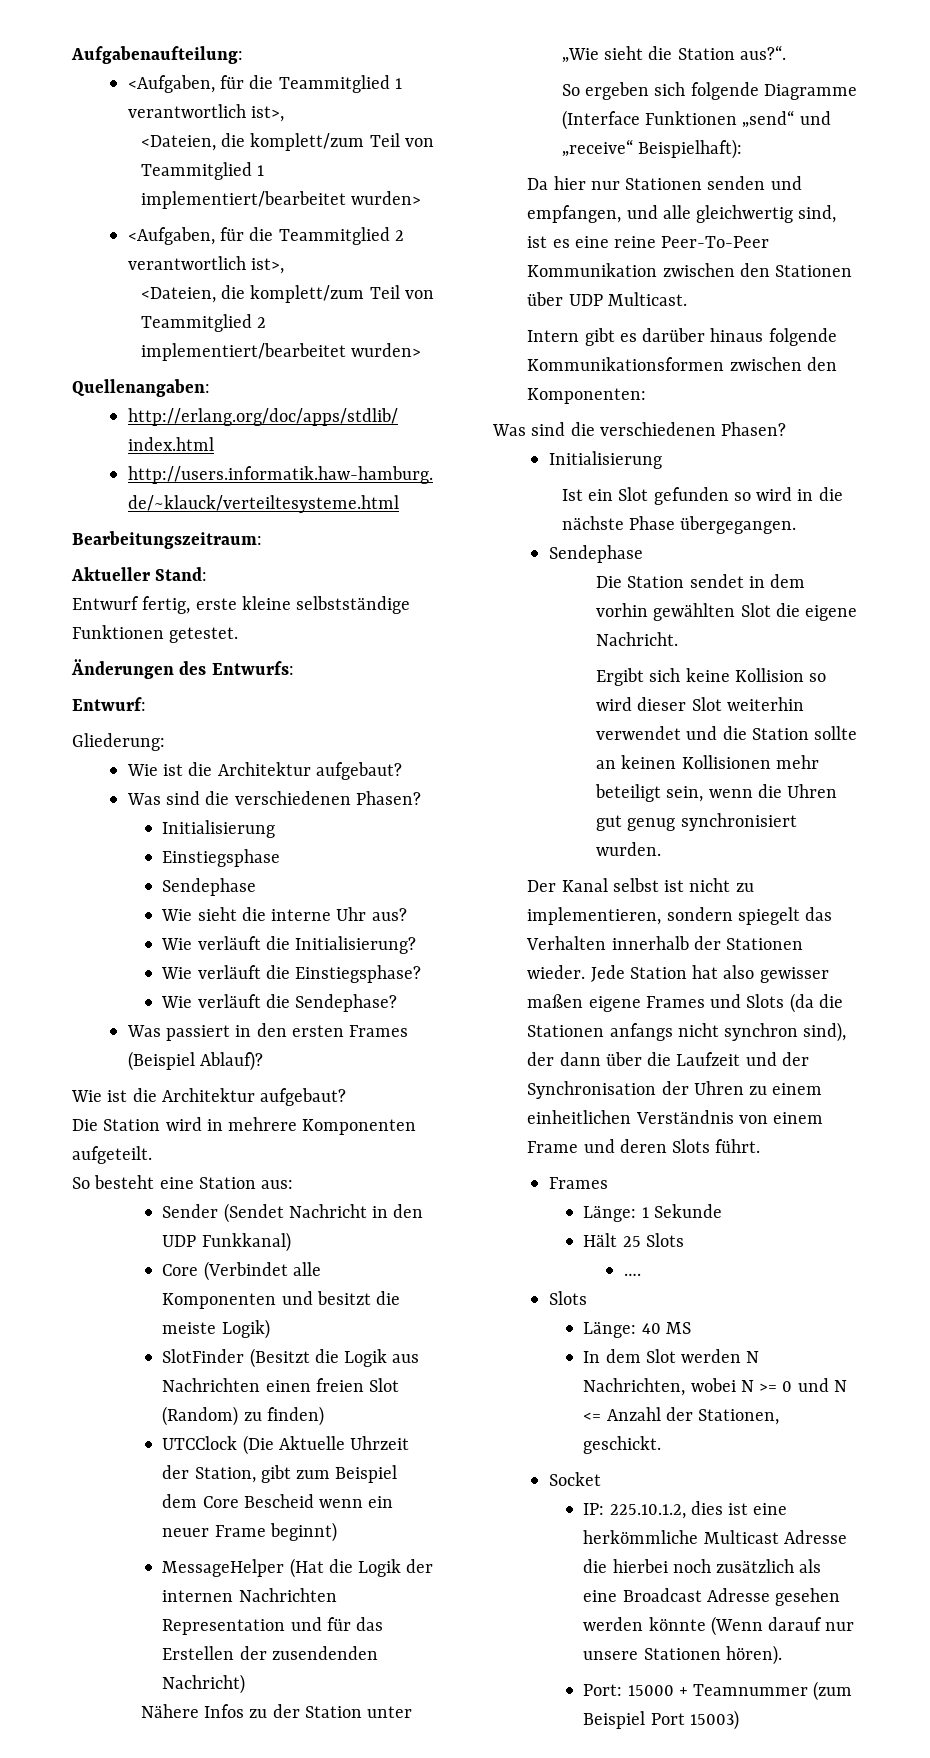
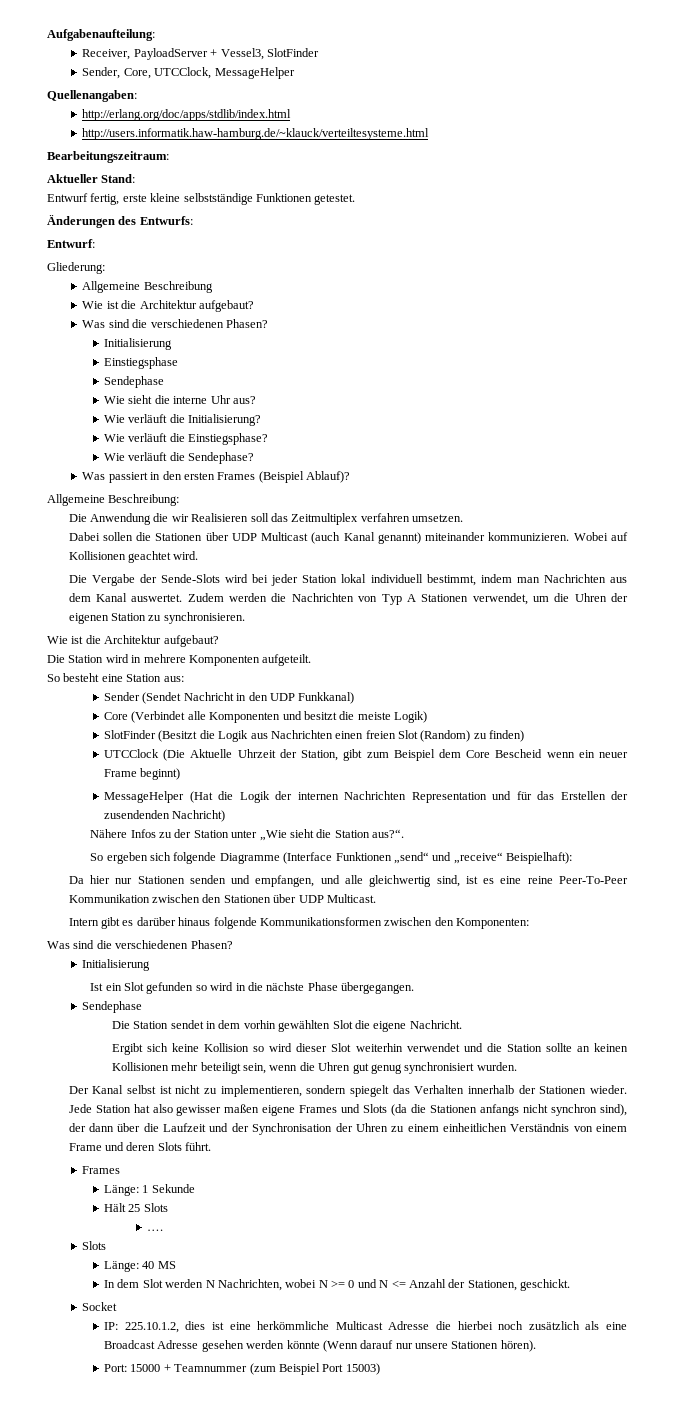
- <Aufgaben, für die Teammitglied 1 verantwortlich ist>,
- <Dateien, die komplett/zum Teil von Teammitglied 1 implementiert/bearbeitet wurden>
- <Aufgaben, für die Teammitglied 2 verantwortlich ist>,
- <Dateien, die komplett/zum Teil von Teammitglied 2 implementiert/bearbeitet wurden>
+ Receiver, PayloadServer + Vessel3, SlotFinder
+ Sender, Core, UTCClock, MessageHelper
+ Allgemeine Beschreibung
+ Allgemeine Beschreibung:
+ Die Anwendung die wir Realisieren soll das Zeitmultiplex verfahren umsetzen.
+ Dabei sollen die Stationen über UDP Multicast (auch Kanal genannt) miteinander kommunizieren. Wobei auf Kollisionen geachtet wird.
+ Die Vergabe der Sende-Slots wird bei jeder Station lokal individuell bestimmt, indem man Nachrichten aus dem Kanal auswertet. Zudem werden die Nachrichten von Typ A Stationen verwendet, um die Uhren der eigenen Station zu synchronisieren.

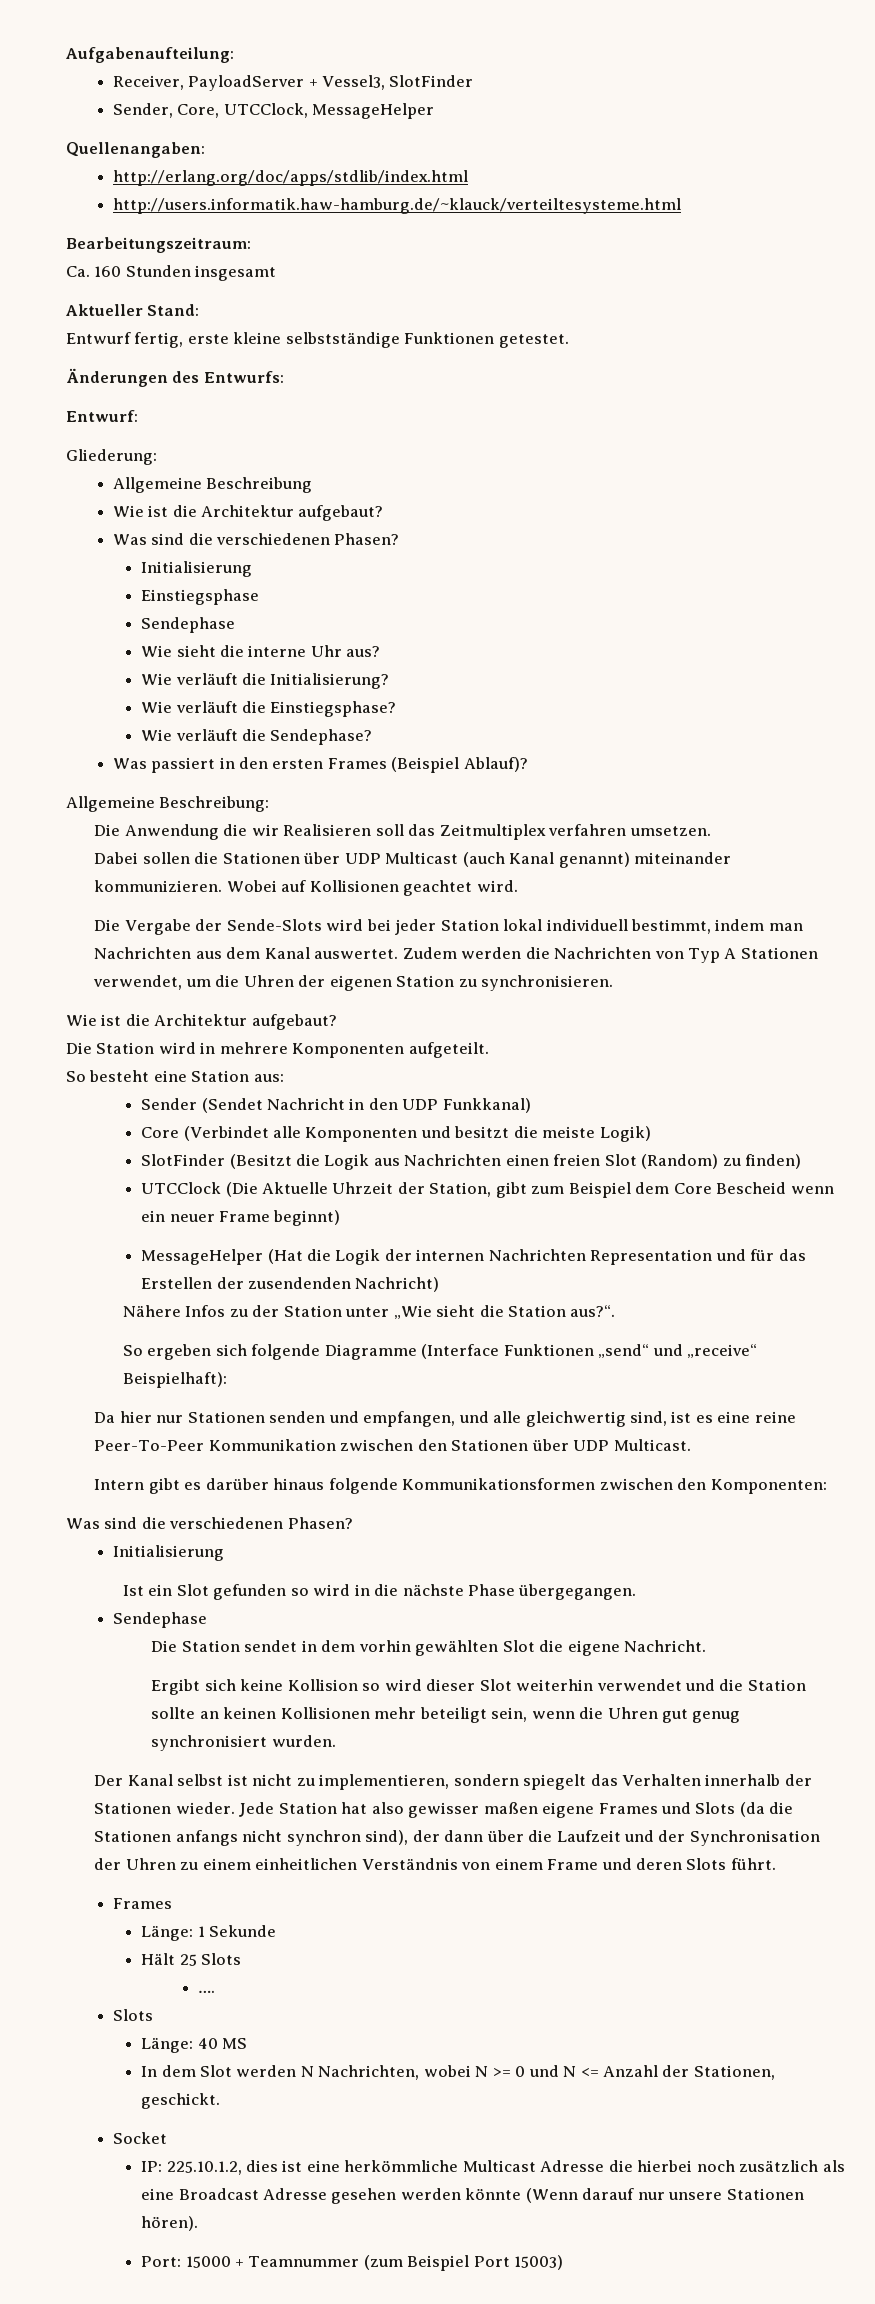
+ Ca. 160 Stunden insgesamt

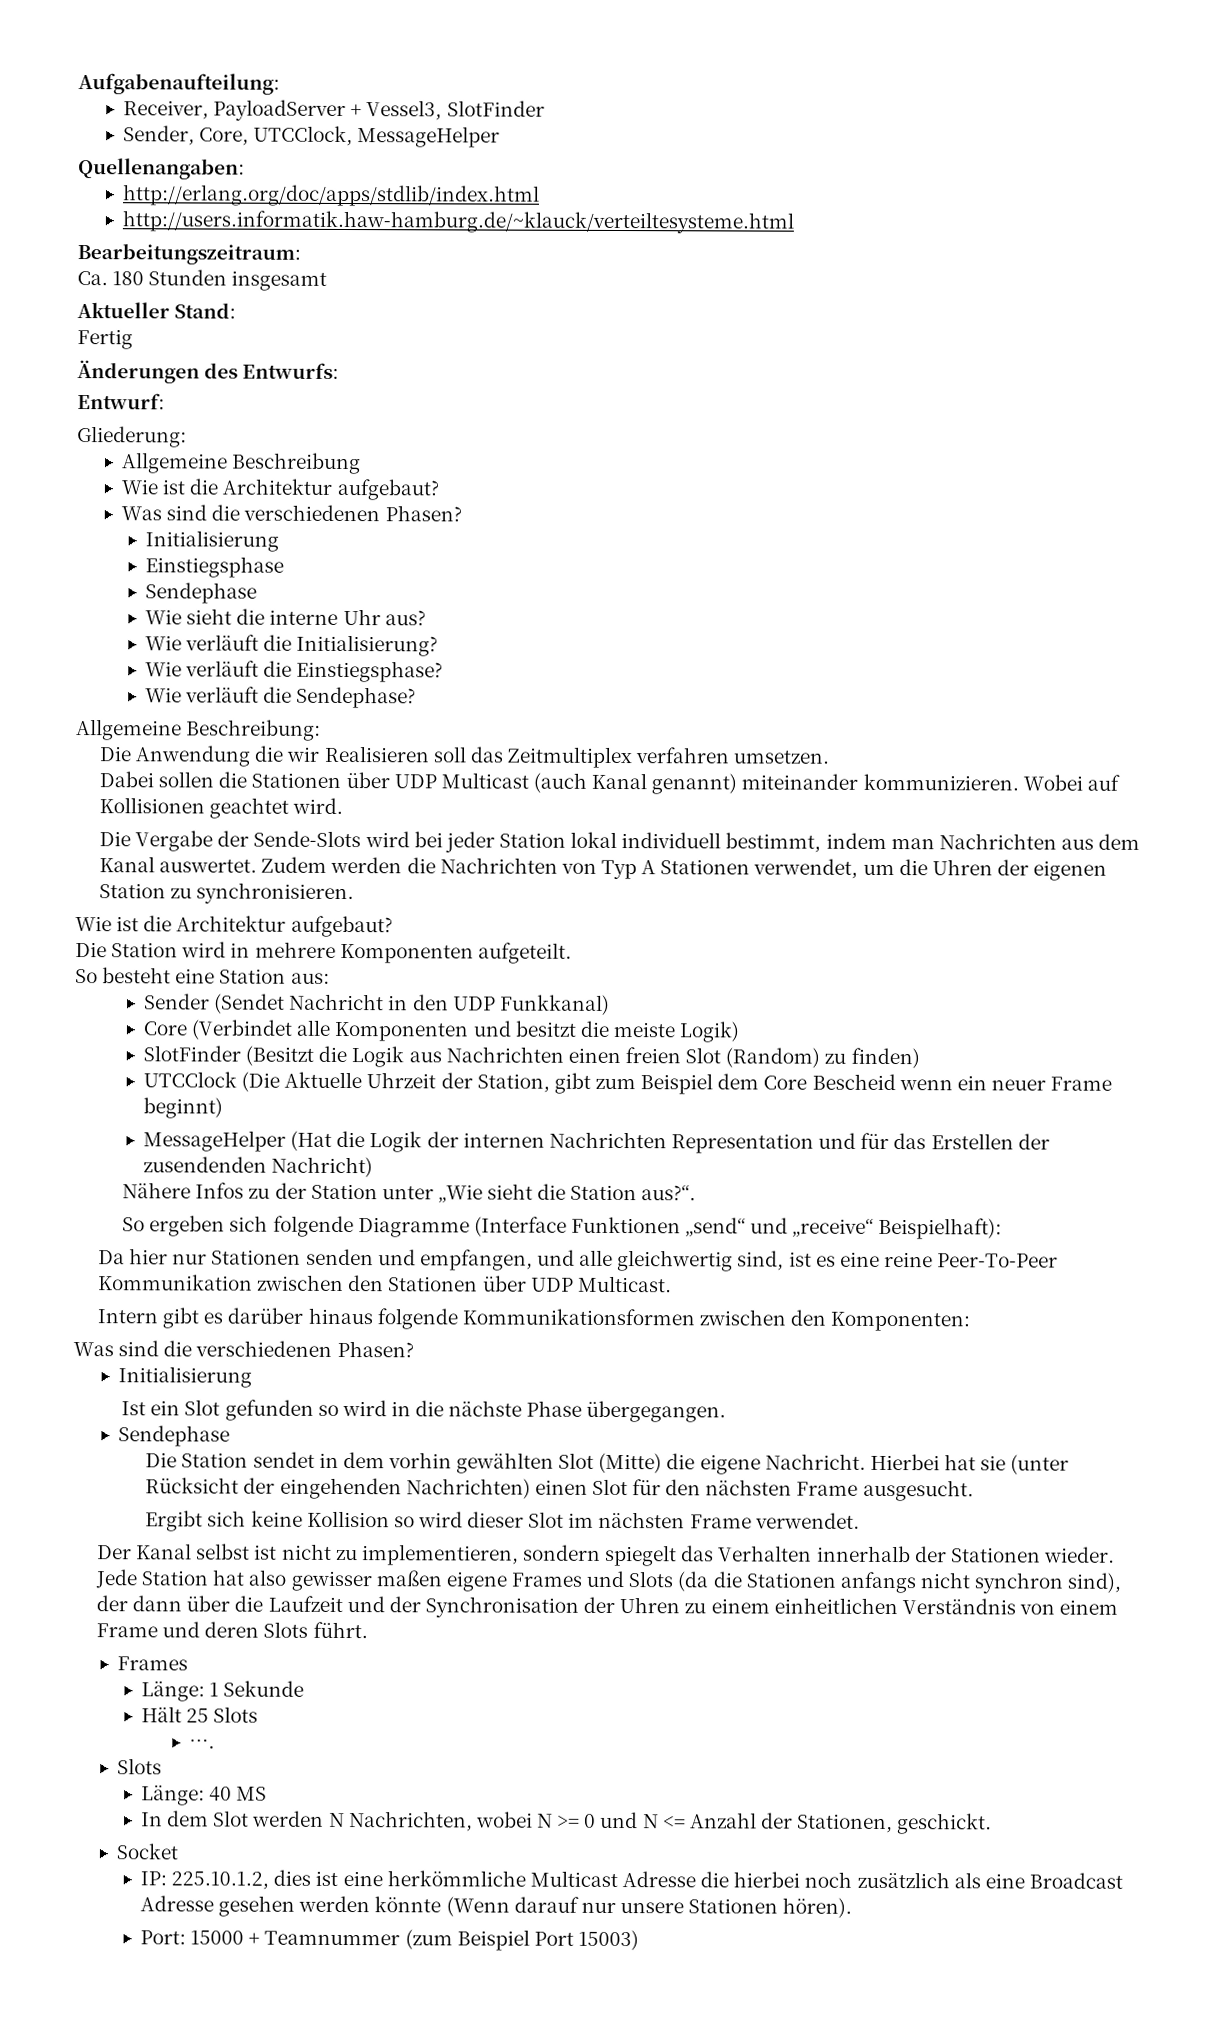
- Ca. 160 Stunden insgesamt
+ Ca. 180 Stunden insgesamt
- Entwurf fertig, erste kleine selbstständige Funktionen getestet.
+ Fertig
- Was passiert in den ersten Frames (Beispiel Ablauf)?
- Die Station sendet in dem vorhin gewählten Slot die eigene Nachricht.
+ Die Station sendet in dem vorhin gewählten Slot (Mitte) die eigene Nachricht. Hierbei hat sie (unter Rücksicht der eingehenden Nachrichten) einen Slot für den nächsten Frame ausgesucht.
- Ergibt sich keine Kollision so wird dieser Slot weiterhin verwendet und die Station sollte an keinen Kollisionen mehr beteiligt sein, wenn die Uhren gut genug synchronisiert wurden.
+ Ergibt sich keine Kollision so wird dieser Slot im nächsten Frame verwendet.

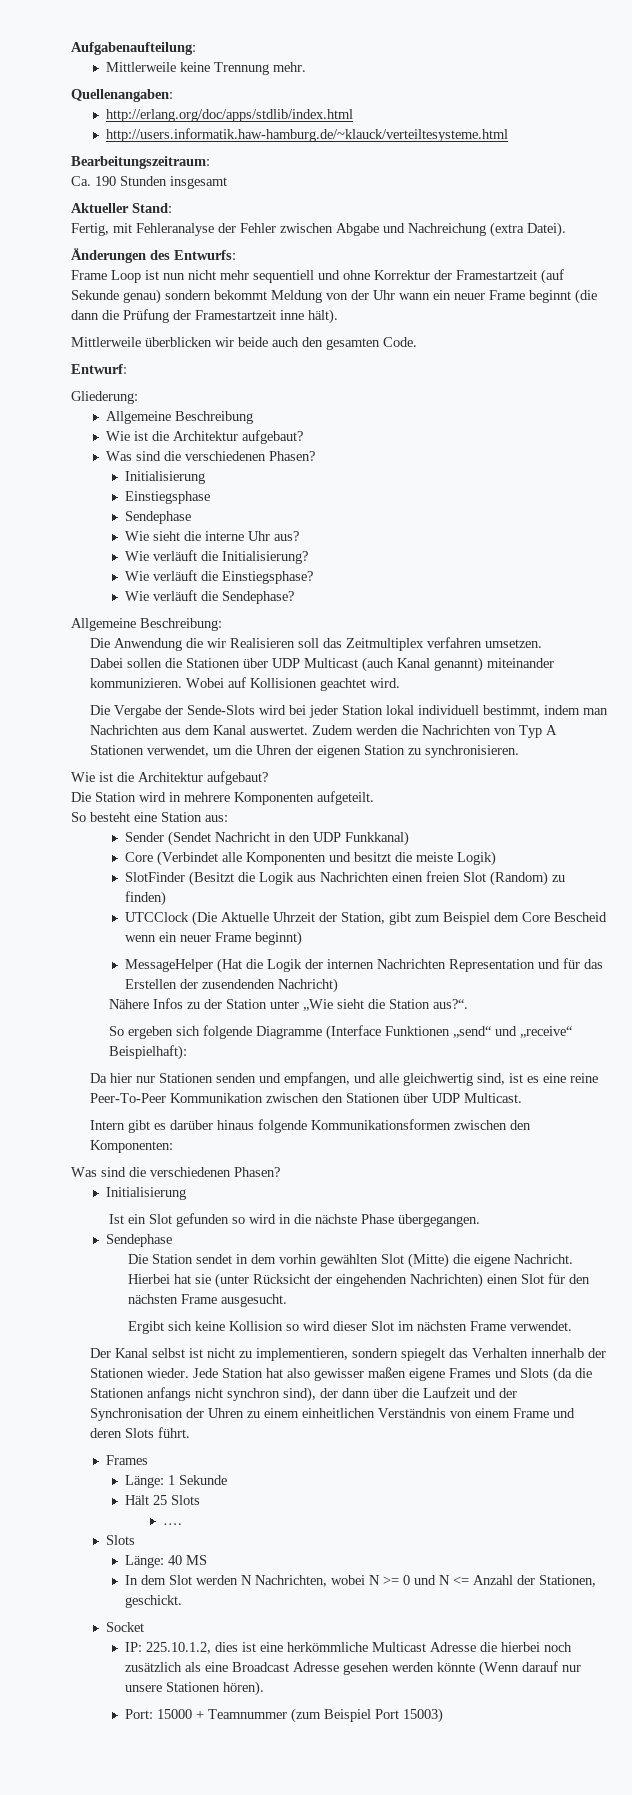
- Receiver, PayloadServer + Vessel3, SlotFinder
- Sender, Core, UTCClock, MessageHelper
+ Mittlerweile keine Trennung mehr.
- Ca. 180 Stunden insgesamt
+ Ca. 190 Stunden insgesamt
- Fertig
+ Fertig, mit Fehleranalyse der Fehler zwischen Abgabe und Nachreichung (extra Datei).
  Änderungen des Entwurfs:
+ Frame Loop ist nun nicht mehr sequentiell und ohne Korrektur der Framestartzeit (auf Sekunde genau) sondern bekommt Meldung von der Uhr wann ein neuer Frame beginnt (die dann die Prüfung der Framestartzeit inne hält).
+ Mittlerweile überblicken wir beide auch den gesamten Code.

